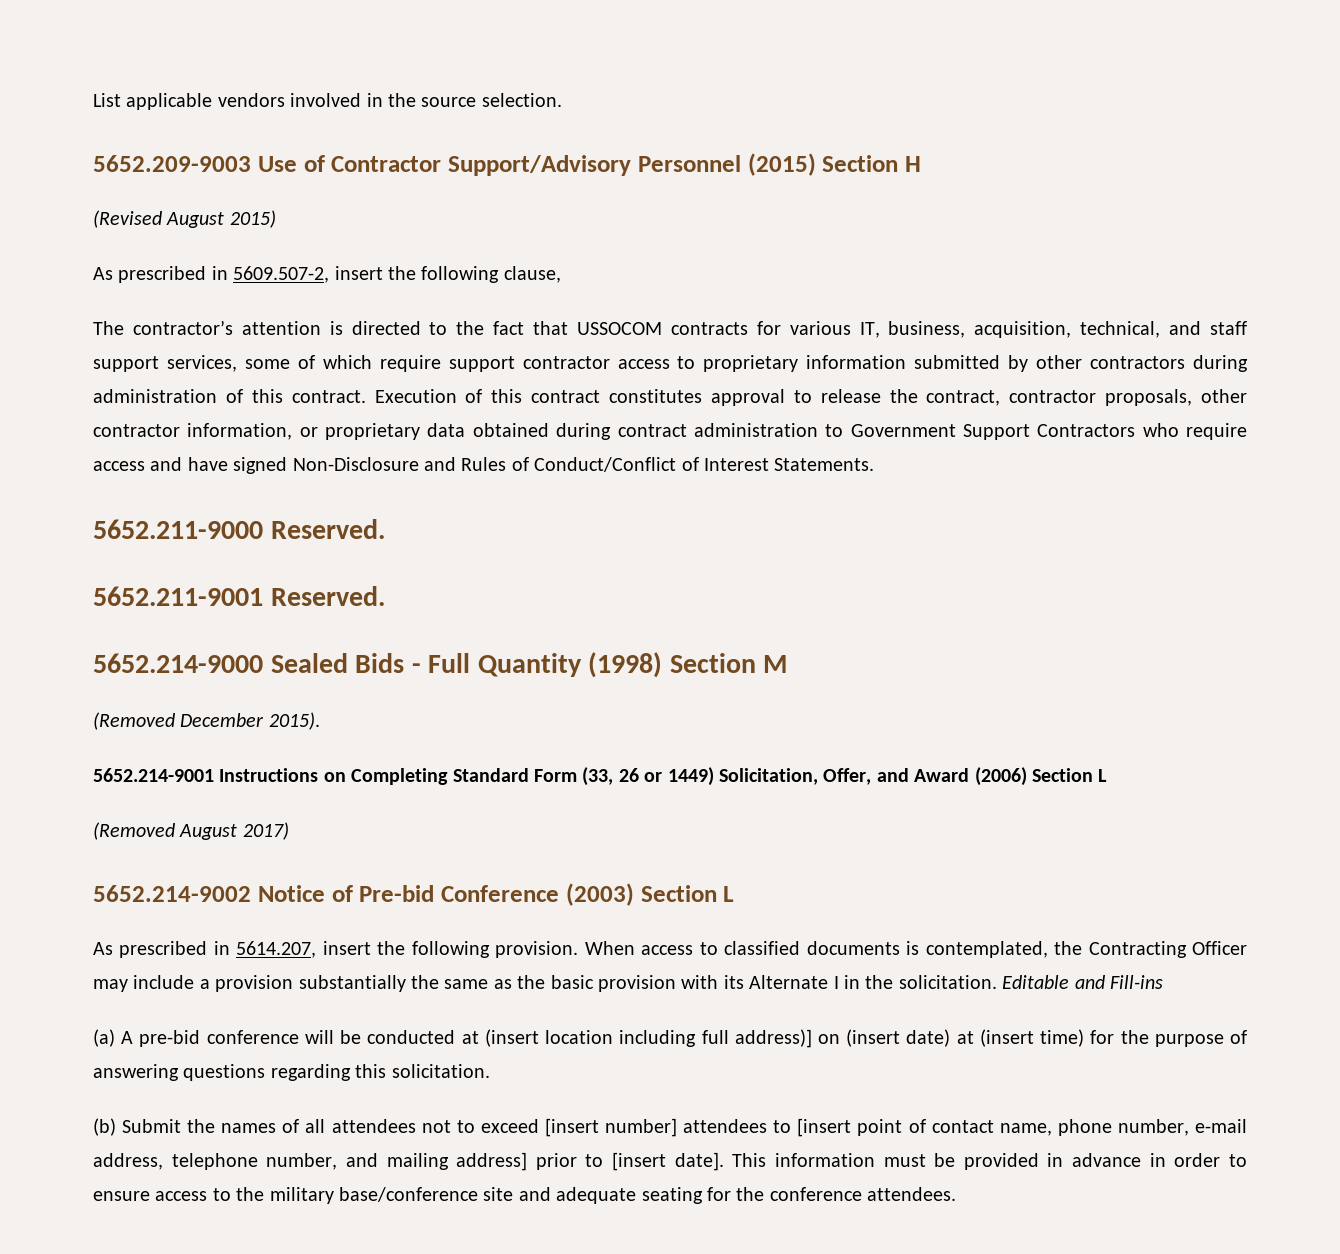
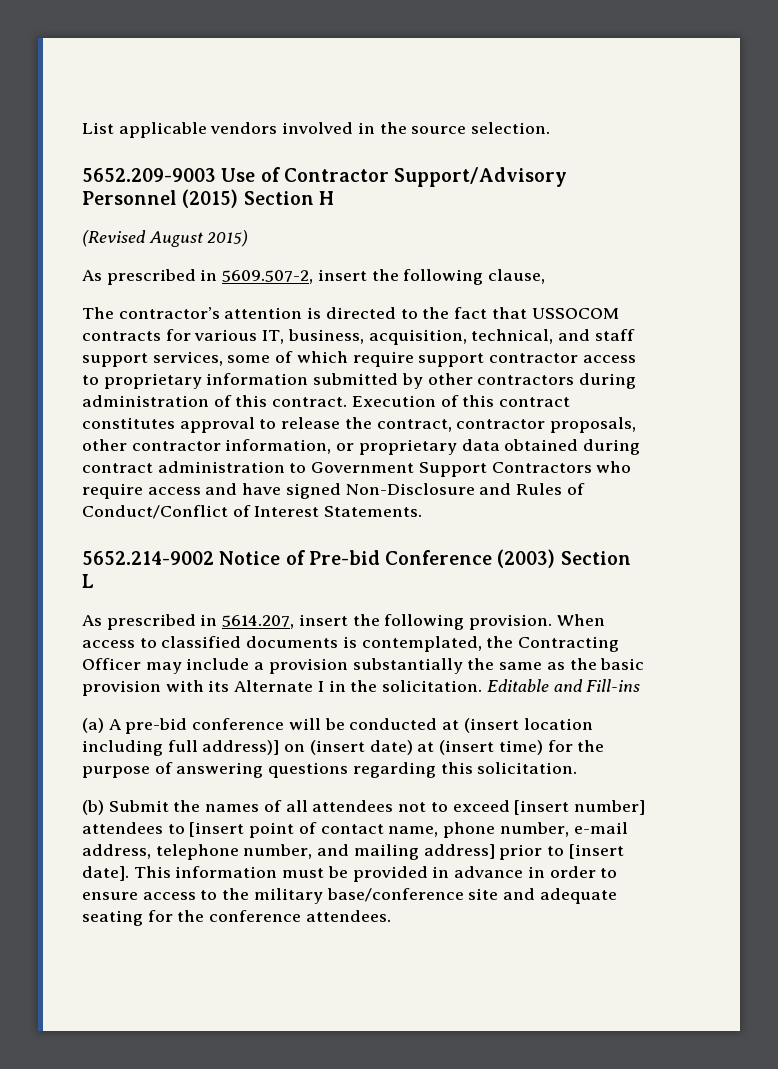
- 5652.211-9000 Reserved.
- 5652.211-9001 Reserved.
- 5652.214-9000 Sealed Bids - Full Quantity (1998) Section M
- (Removed December 2015).
- 5652.214-9001 Instructions on Completing Standard Form (33, 26 or 1449) Solicitation, Offer, and Award (2006) Section L
- (Removed August 2017)

